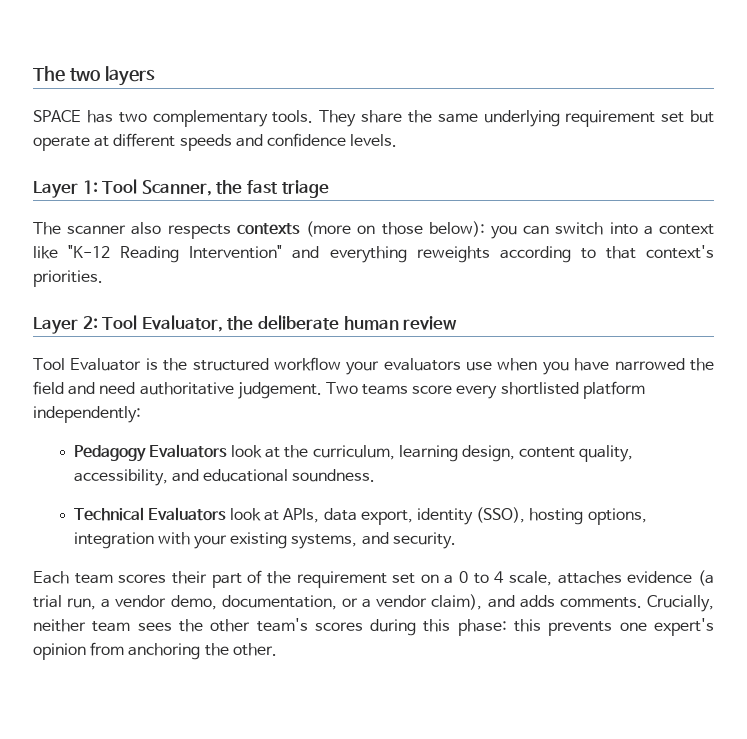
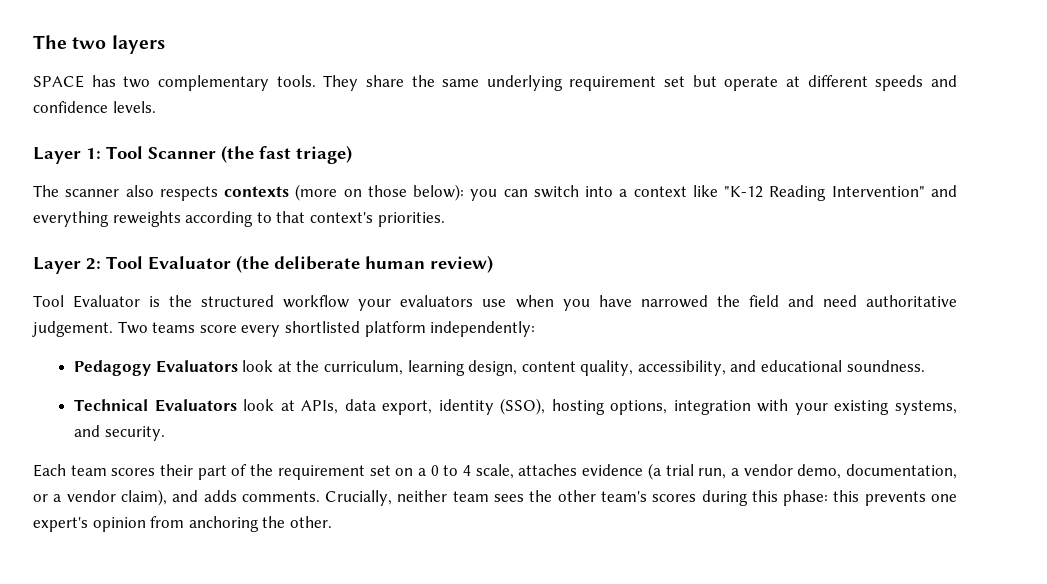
- Layer 1: Tool Scanner, the fast triage
+ Layer 1: Tool Scanner (the fast triage)
- Layer 2: Tool Evaluator, the deliberate human review
+ Layer 2: Tool Evaluator (the deliberate human review)

